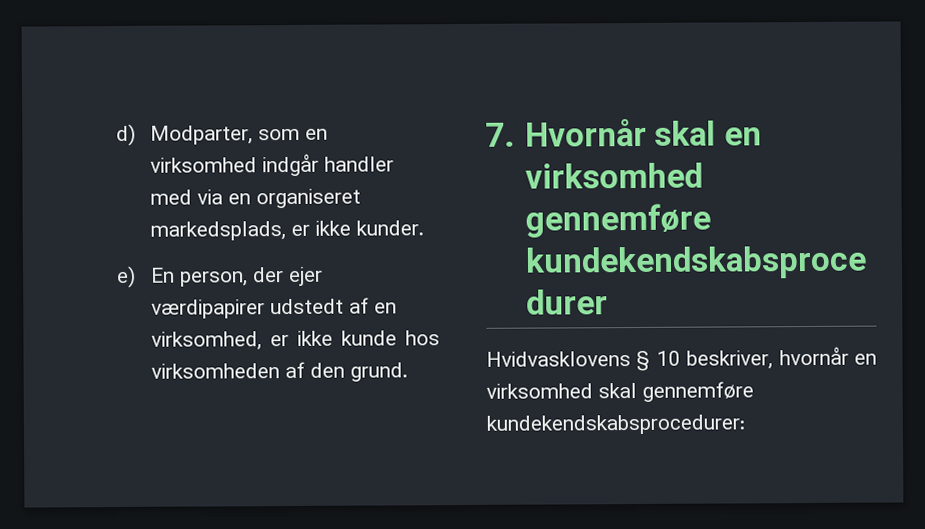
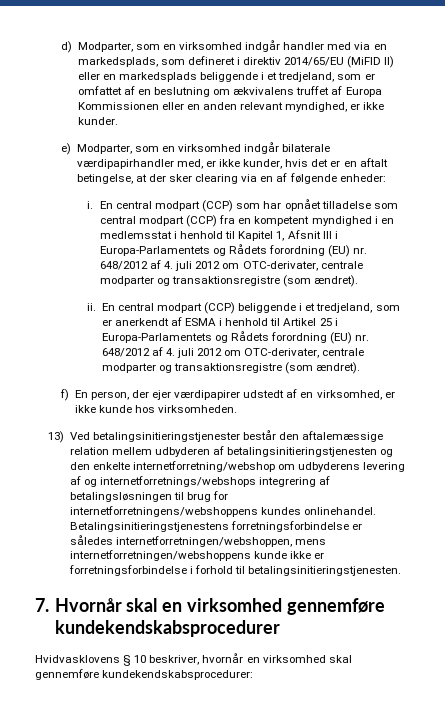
- d) Modparter, som en virksomhed indgår handler med via en organiseret markedsplads, er ikke kunder.
- e) En person, der ejer værdipapirer udstedt af en virksomhed, er ikke kunde hos virksomheden af den grund.
+ d) Modparter, som en virksomhed indgår handler med via en markedsplads, som defineret i direktiv 2014/65/EU (MiFID II) eller en markedsplads beliggende i et tredjeland, som er omfattet af en beslutning om ækvivalens truffet af Europa Kommissionen eller en anden relevant myndighed, er ikke kunder.
+ e) Modparter, som en virksomhed indgår bilaterale værdipapirhandler med, er ikke kunder, hvis det er en aftalt betingelse, at der sker clearing via en af følgende enheder:
+ i. En central modpart (CCP) som har opnået tilladelse som central modpart (CCP) fra en kompetent myndighed i en medlemsstat i henhold til Kapitel 1, Afsnit III i Europa-Parlamentets og Rådets forordning (EU) nr. 648/2012 af 4. juli 2012 om OTC-derivater, centrale modparter og transaktionsregistre (som ændret).
+ ii. En central modpart (CCP) beliggende i et tredjeland, som er anerkendt af ESMA i henhold til Artikel 25 i Europa-Parlamentets og Rådets forordning (EU) nr. 648/2012 af 4. juli 2012 om OTC-derivater, centrale modparter og transaktionsregistre (som ændret).
+ f) En person, der ejer værdipapirer udstedt af en virksomhed, er ikke kunde hos virksomheden.
+ 13) Ved betalingsinitieringstjenester består den aftalemæssige relation mellem udbyderen af betalingsinitieringstjenesten og den enkelte internetforretning/webshop om udbyderens levering af og internetforretnings/webshops integrering af betalingsløsningen til brug for internetforretningens/webshoppens kundes onlinehandel. Betalingsinitieringstjenestens forretningsforbindelse er således internetforretningen/webshoppen, mens internetforretningen/webshoppens kunde ikke er forretningsforbindelse i forhold til betalingsinitieringstjenesten.

